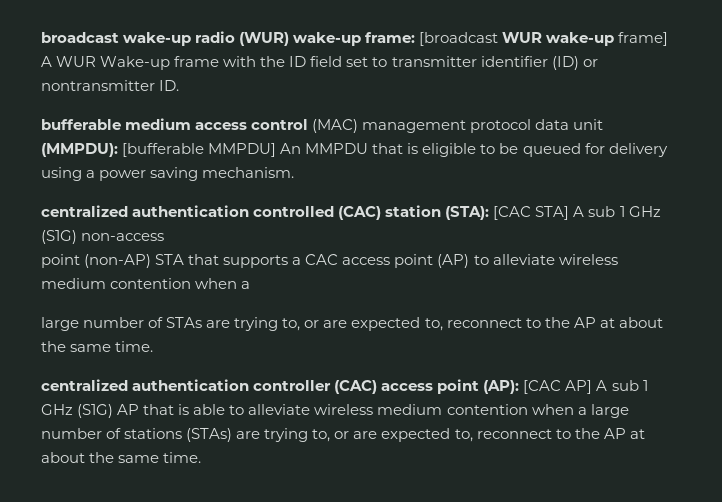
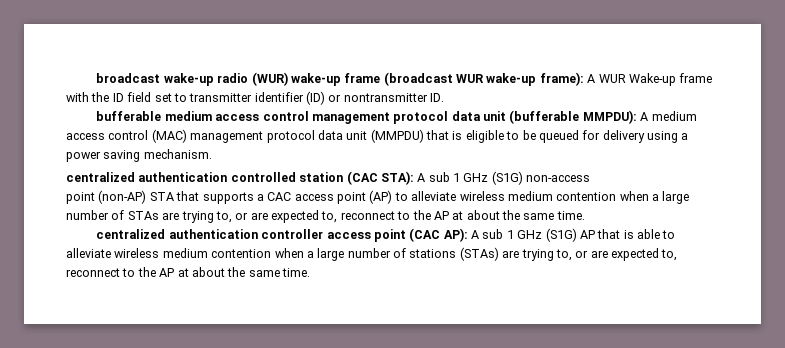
- broadcast wake-up radio (WUR) wake-up frame: [broadcast WUR wake-up frame] A WUR Wake-up frame with the ID field set to transmitter identifier (ID) or nontransmitter ID.
+ broadcast wake-up radio (WUR) wake-up frame (broadcast WUR wake-up frame): A WUR Wake-up frame with the ID field set to transmitter identifier (ID) or nontransmitter ID.
- bufferable medium access control (MAC) management protocol data unit (MMPDU): [bufferable MMPDU] An MMPDU that is eligible to be queued for delivery using a power saving mechanism.
+ bufferable medium access control management protocol data unit (bufferable MMPDU): A medium access control (MAC) management protocol data unit (MMPDU) that is eligible to be queued for delivery using a power saving mechanism.
- centralized authentication controlled (CAC) station (STA): [CAC STA] A sub 1 GHz (S1G) non-access
+ centralized authentication controlled station (CAC STA): A sub 1 GHz (S1G) non-access
- point (non-AP) STA that supports a CAC access point (AP) to alleviate wireless medium contention when a
- large number of STAs are trying to, or are expected to, reconnect to the AP at about the same time.
+ point (non-AP) STA that supports a CAC access point (AP) to alleviate wireless medium contention when a large number of STAs are trying to, or are expected to, reconnect to the AP at about the same time.
- centralized authentication controller (CAC) access point (AP): [CAC AP] A sub 1 GHz (S1G) AP that is able to alleviate wireless medium contention when a large number of stations (STAs) are trying to, or are expected to, reconnect to the AP at about the same time.
+ centralized authentication controller access point (CAC AP): A sub 1 GHz (S1G) AP that is able to alleviate wireless medium contention when a large number of stations (STAs) are trying to, or are expected to, reconnect to the AP at about the same time.

